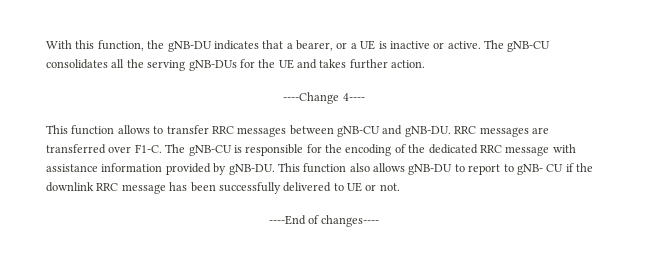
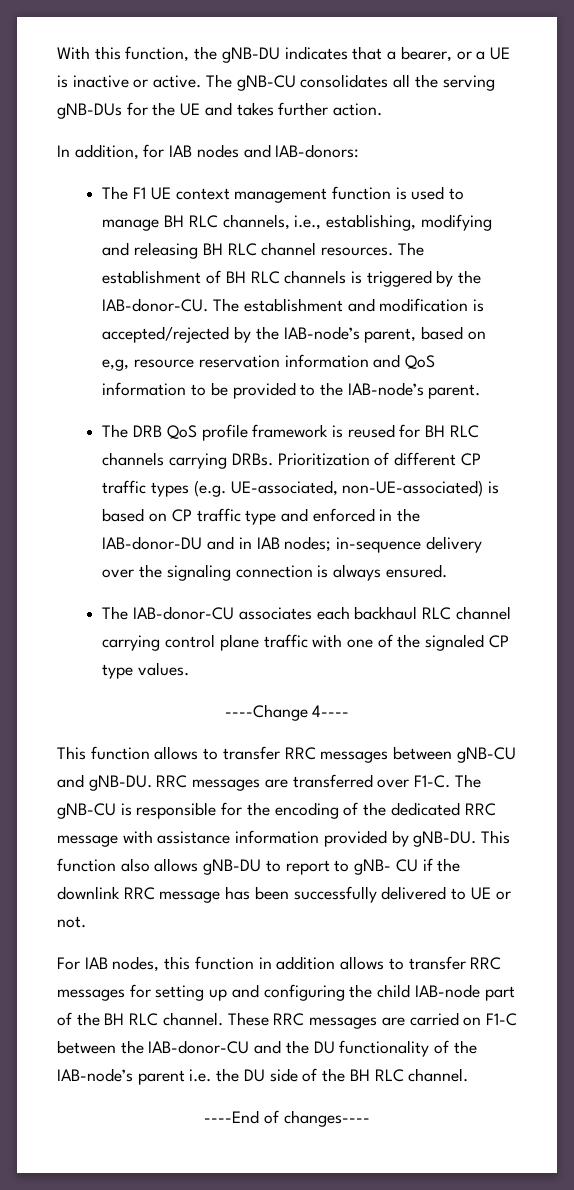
+ In addition, for IAB nodes and IAB-donors:
+ The F1 UE context management function is used to manage BH RLC channels, i.e., establishing, modifying and releasing BH RLC channel resources. The establishment of BH RLC channels is triggered by the IAB-donor-CU. The establishment and modification is accepted/rejected by the IAB-node’s parent, based on e,g, resource reservation information and QoS information to be provided to the IAB-node’s parent.
+ The DRB QoS profile framework is reused for BH RLC channels carrying DRBs. Prioritization of different CP traffic types (e.g. UE-associated, non-UE-associated) is based on CP traffic type and enforced in the IAB-donor-DU and in IAB nodes; in-sequence delivery over the signaling connection is always ensured.
+ The IAB-donor-CU associates each backhaul RLC channel carrying control plane traffic with one of the signaled CP type values.
+ For IAB nodes, this function in addition allows to transfer RRC messages for setting up and configuring the child IAB-node part of the BH RLC channel. These RRC messages are carried on F1-C between the IAB-donor-CU and the DU functionality of the IAB-node’s parent i.e. the DU side of the BH RLC channel.

